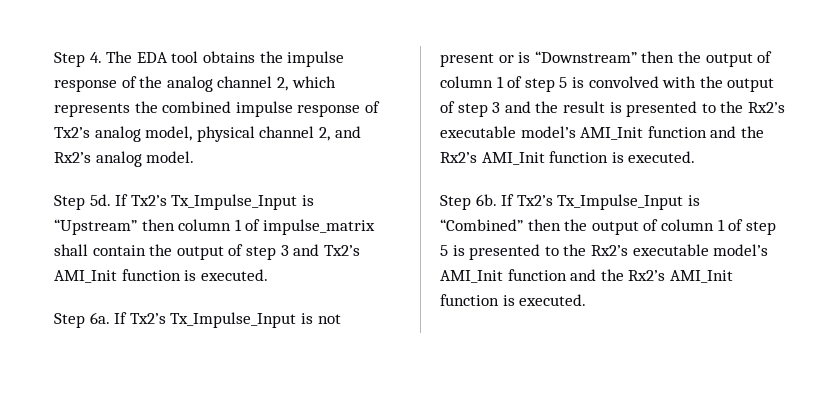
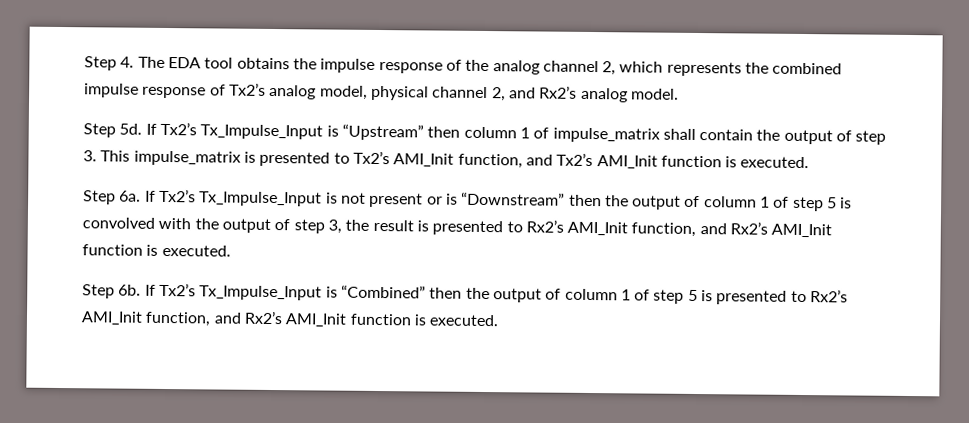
- If Tx2’s Tx_Impulse_Input is “Upstream” then column 1 of impulse_matrix shall contain the output of step 3 and Tx2’s AMI_Init function is executed.
+ If Tx2’s Tx_Impulse_Input is “Upstream” then column 1 of impulse_matrix shall contain the output of step 3. This impulse_matrix is presented to Tx2’s AMI_Init function, and Tx2’s AMI_Init function is executed.
- If Tx2’s Tx_Impulse_Input is not present or is “Downstream” then the output of column 1 of step 5 is convolved with the output of step 3 and the result is presented to the Rx2’s executable model’s AMI_Init function and the Rx2’s AMI_Init function is executed.
+ If Tx2’s Tx_Impulse_Input is not present or is “Downstream” then the output of column 1 of step 5 is convolved with the output of step 3, the result is presented to Rx2’s AMI_Init function, and Rx2’s AMI_Init function is executed.
- If Tx2’s Tx_Impulse_Input is “Combined” then the output of column 1 of step 5 is presented to the Rx2’s executable model’s AMI_Init function and the Rx2’s AMI_Init function is executed.
+ If Tx2’s Tx_Impulse_Input is “Combined” then the output of column 1 of step 5 is presented to Rx2’s AMI_Init function, and Rx2’s AMI_Init function is executed.

